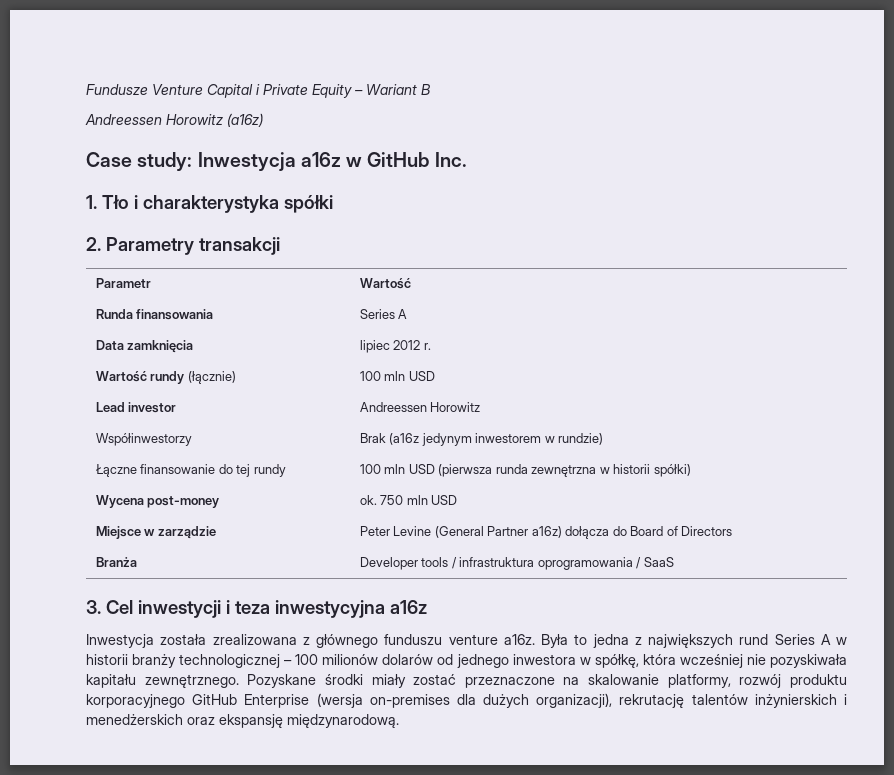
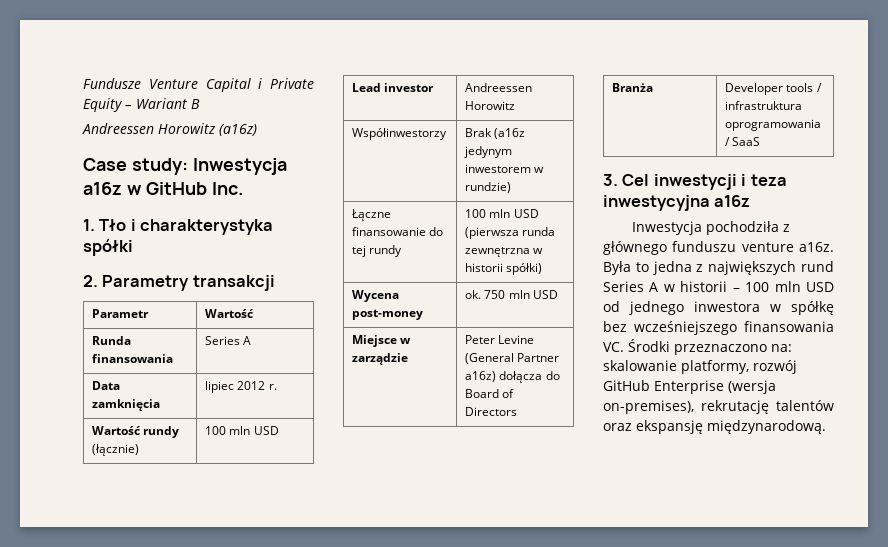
- Inwestycja została zrealizowana z głównego funduszu venture a16z.
+ Inwestycja pochodziła z głównego funduszu venture a16z.
- Była to jedna z największych rund Series A w historii branży technologicznej – 100 milionów dolarów od jednego inwestora w spółkę, która wcześniej nie pozyskiwała kapitału zewnętrznego. Pozyskane środki miały zostać przeznaczone na skalowanie platformy, rozwój produktu korporacyjnego GitHub Enterprise (wersja on-premises dla dużych organizacji), rekrutację talentów inżynierskich i menedżerskich oraz ekspansję międzynarodową.
+ Była to jedna z największych rund Series A w historii – 100 mln USD od jednego inwestora w spółkę bez wcześniejszego finansowania VC. Środki przeznaczono na: skalowanie platformy, rozwój GitHub Enterprise (wersja on-premises), rekrutację talentów oraz ekspansję międzynarodową.

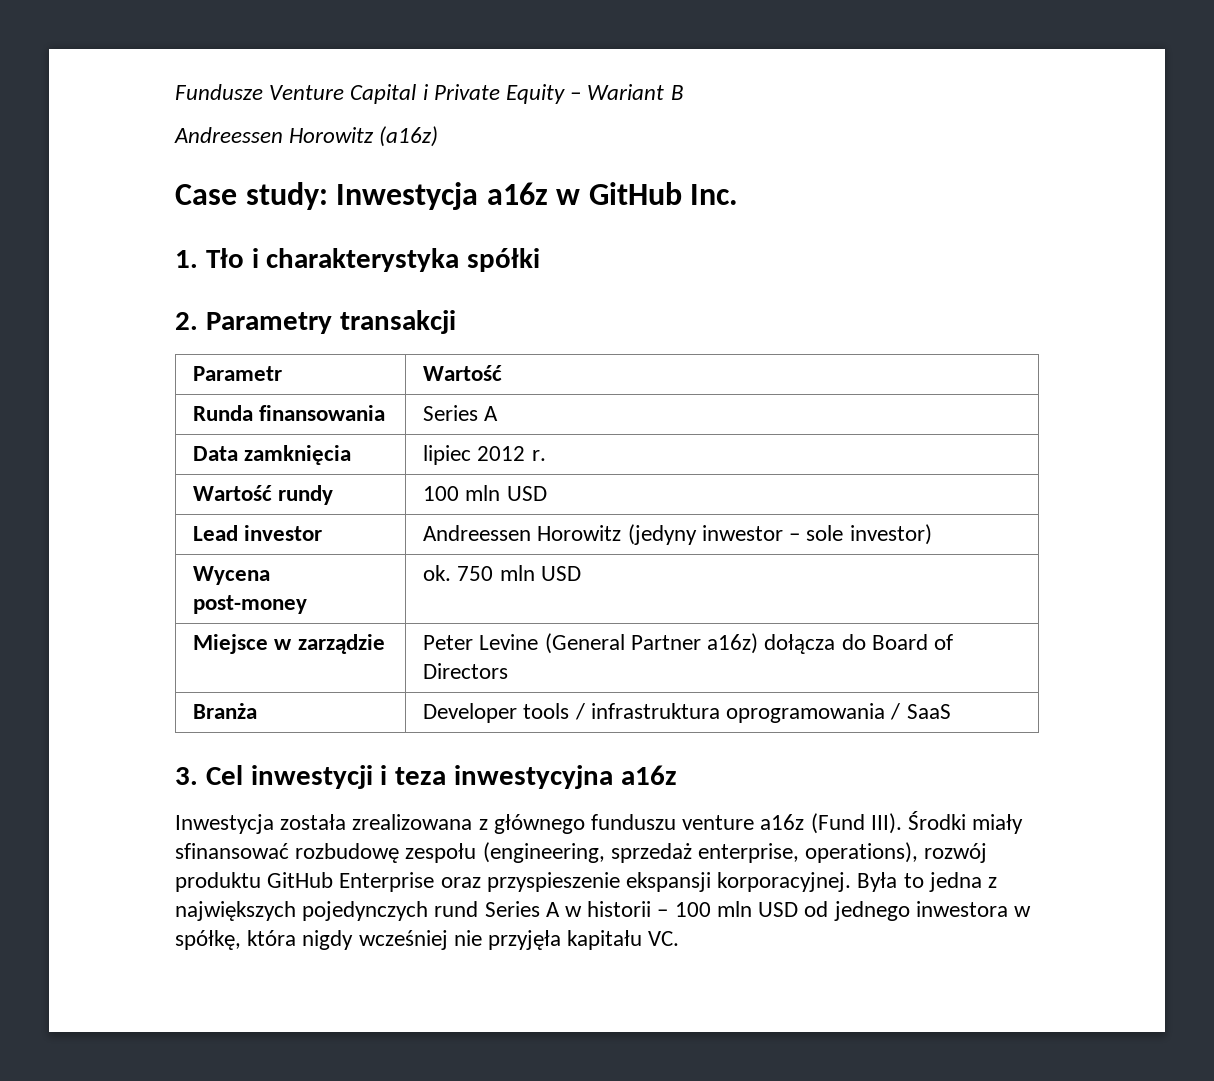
- Wartość rundy (łącznie) | 100 mln USD
+ Wartość rundy | 100 mln USD
- Lead investor | Andreessen Horowitz
- Współinwestorzy | Brak (a16z jedynym inwestorem w rundzie)
- Łączne finansowanie do tej rundy | 100 mln USD (pierwsza runda zewnętrzna w historii spółki)
+ Lead investor | Andreessen Horowitz (jedyny inwestor – sole investor)
- Inwestycja pochodziła z głównego funduszu venture a16z.
+ Inwestycja została zrealizowana z głównego funduszu venture a16z (Fund III). Środki miały sfinansować rozbudowę zespołu (engineering, sprzedaż enterprise, operations), rozwój produktu GitHub Enterprise oraz przyspieszenie ekspansji korporacyjnej.
- Była to jedna z największych rund Series A w historii – 100 mln USD od jednego inwestora w spółkę bez wcześniejszego finansowania VC. Środki przeznaczono na: skalowanie platformy, rozwój GitHub Enterprise (wersja on-premises), rekrutację talentów oraz ekspansję międzynarodową.
+ Była to jedna z największych pojedynczych rund Series A w historii – 100 mln USD od jednego inwestora w spółkę, która nigdy wcześniej nie przyjęła kapitału VC.

